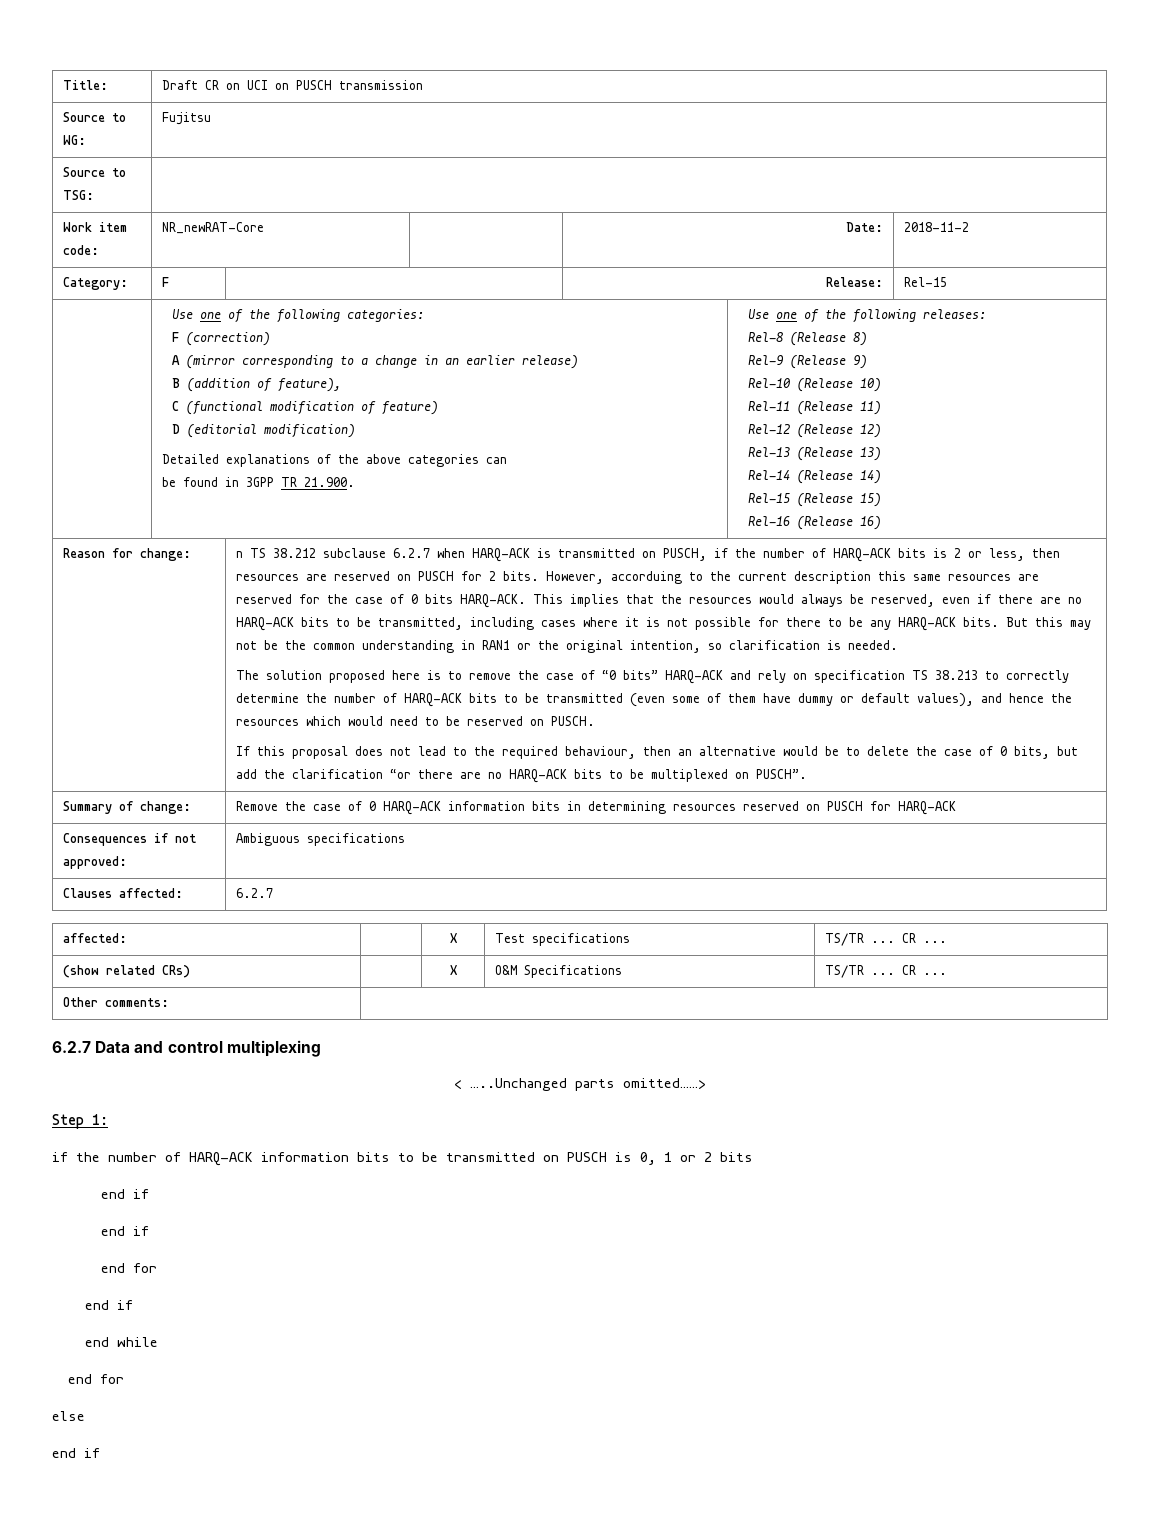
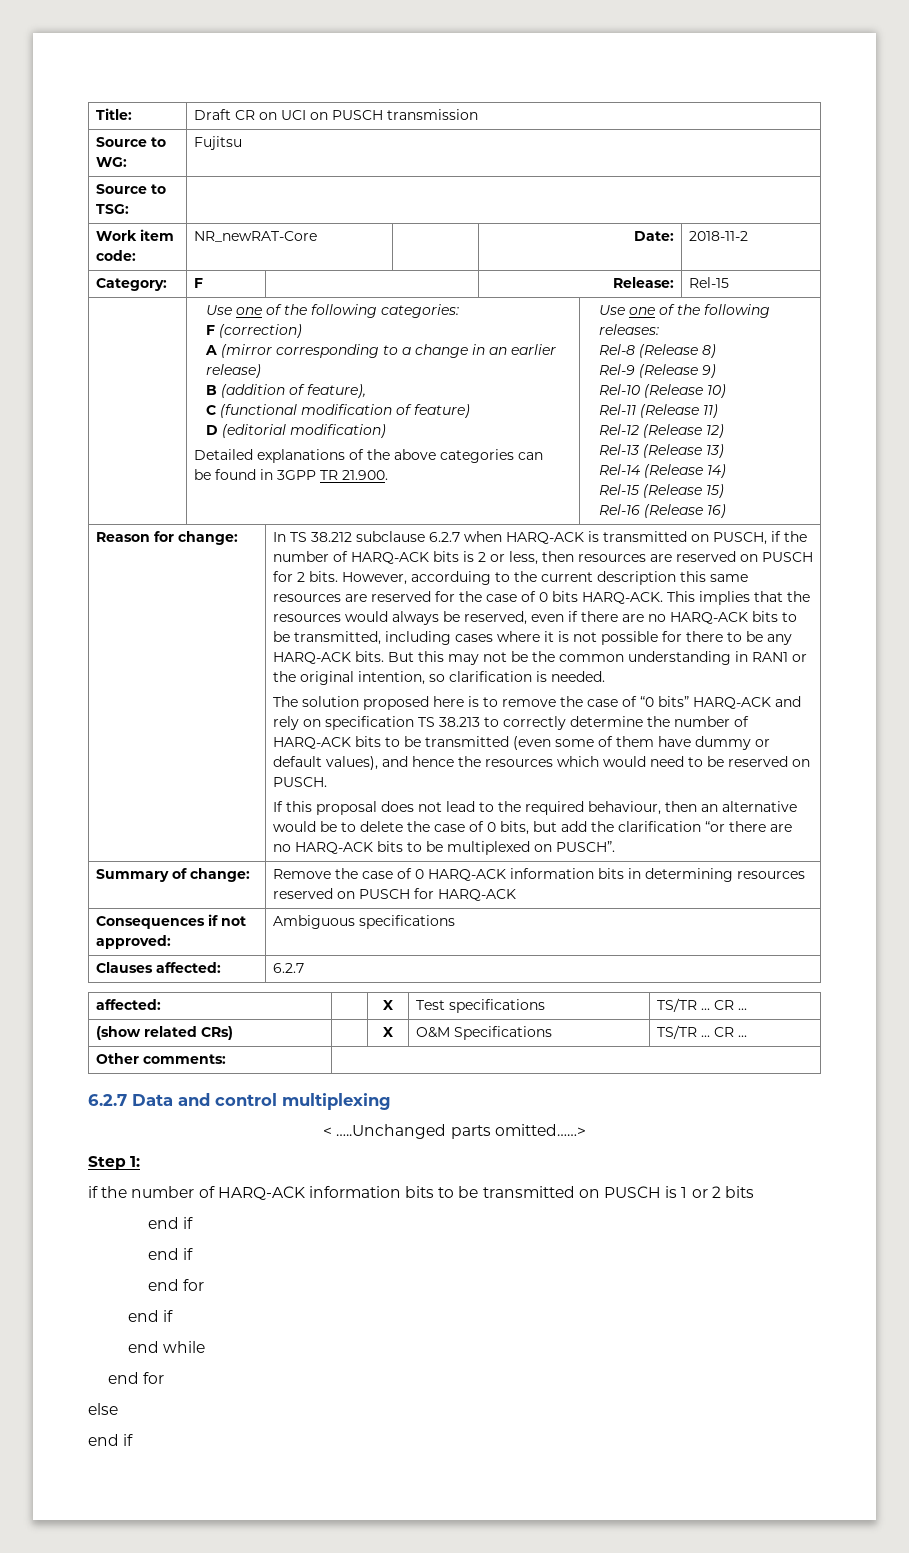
- n TS 38.212 subclause 6.2.7 when HARQ-ACK is transmitted on PUSCH, if the number of HARQ-ACK bits is 2 or less, then resources are reserved on PUSCH for 2 bits.
+ In TS 38.212 subclause 6.2.7 when HARQ-ACK is transmitted on PUSCH, if the number of HARQ-ACK bits is 2 or less, then resources are reserved on PUSCH for 2 bits.
- if the number of HARQ-ACK information bits to be transmitted on PUSCH is 0, 1 or 2 bits
+ if the number of HARQ-ACK information bits to be transmitted on PUSCH is 1 or 2 bits

